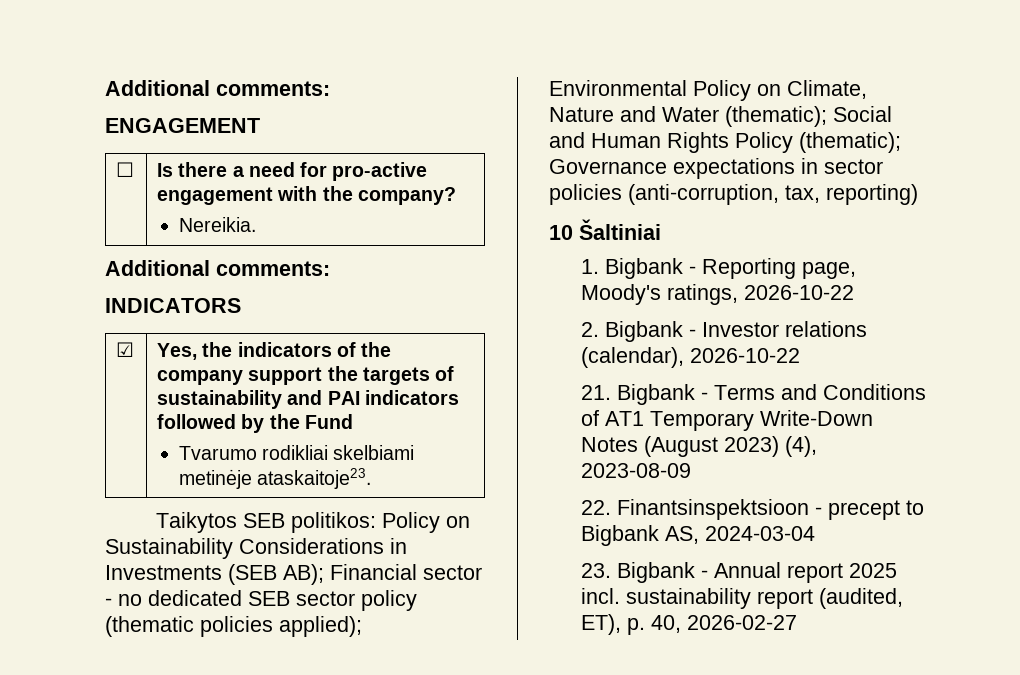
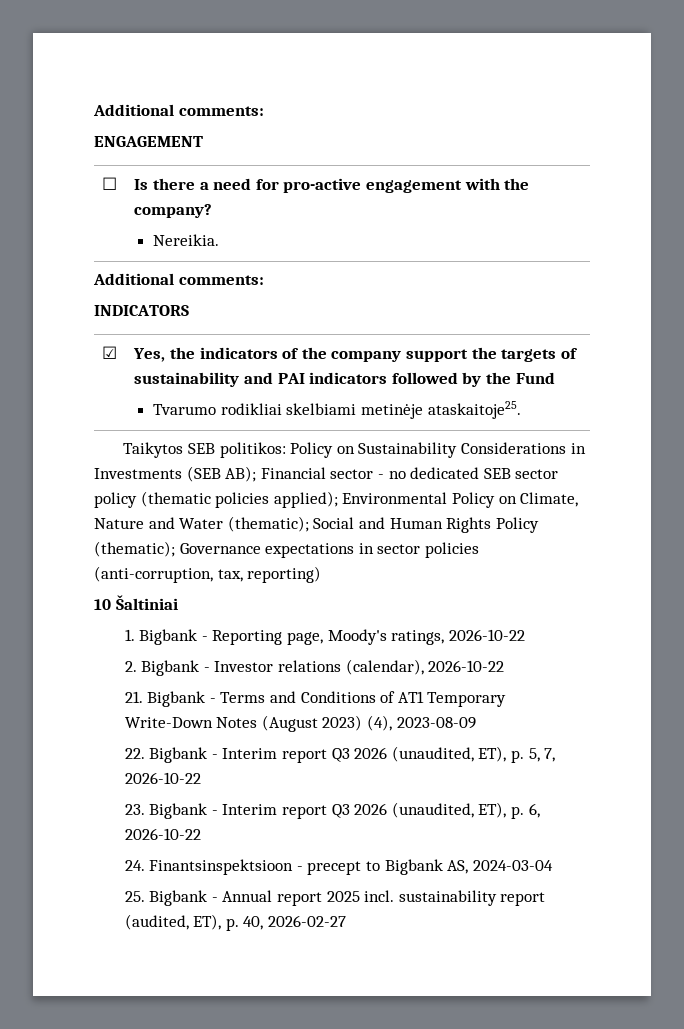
  ☑ | Yes, the indicators of the company support the targets of sustainability and PAI indicators followed by the Fund
- Tvarumo rodikliai skelbiami metinėje ataskaitoje23.
+ Tvarumo rodikliai skelbiami metinėje ataskaitoje25.
- 22. Finantsinspektsioon - precept to Bigbank AS, 2024-03-04
+ 22. Bigbank - Interim report Q3 2026 (unaudited, ET), p. 5, 7, 2026-10-22
+ 23. Bigbank - Interim report Q3 2026 (unaudited, ET), p. 6, 2026-10-22
+ 24. Finantsinspektsioon - precept to Bigbank AS, 2024-03-04
- 23. Bigbank - Annual report 2025 incl. sustainability report (audited, ET), p. 40, 2026-02-27
+ 25. Bigbank - Annual report 2025 incl. sustainability report (audited, ET), p. 40, 2026-02-27

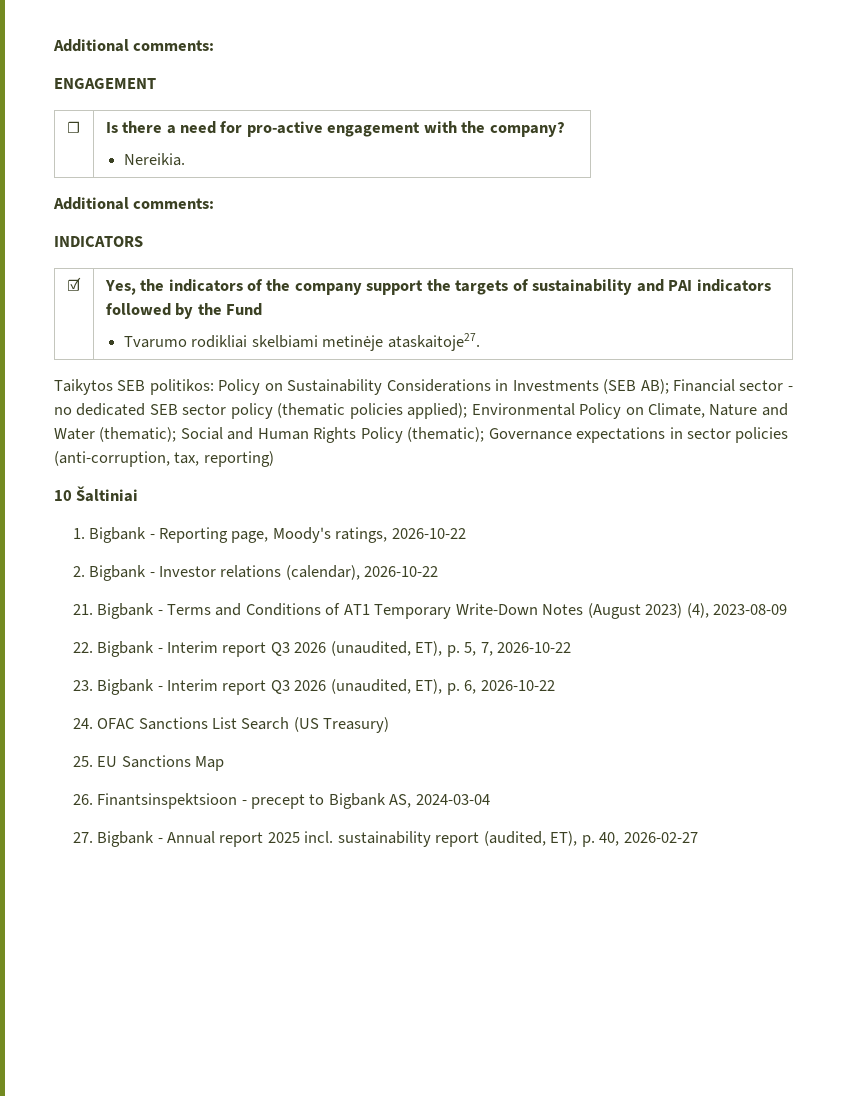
  ☑ | Yes, the indicators of the company support the targets of sustainability and PAI indicators followed by the Fund
- Tvarumo rodikliai skelbiami metinėje ataskaitoje25.
+ Tvarumo rodikliai skelbiami metinėje ataskaitoje27.
- 24. Finantsinspektsioon - precept to Bigbank AS, 2024-03-04
+ 24. OFAC Sanctions List Search (US Treasury)
+ 25. EU Sanctions Map
+ 26. Finantsinspektsioon - precept to Bigbank AS, 2024-03-04
- 25. Bigbank - Annual report 2025 incl. sustainability report (audited, ET), p. 40, 2026-02-27
+ 27. Bigbank - Annual report 2025 incl. sustainability report (audited, ET), p. 40, 2026-02-27

